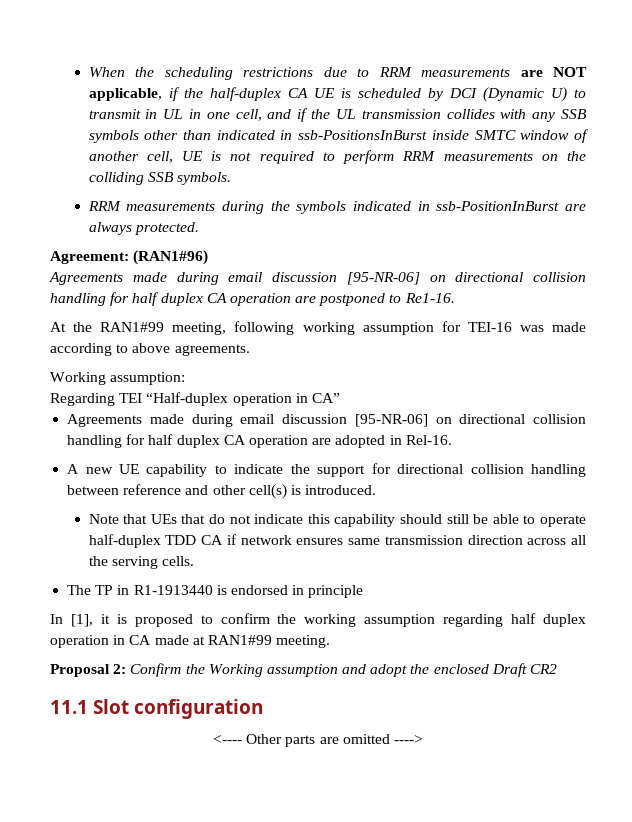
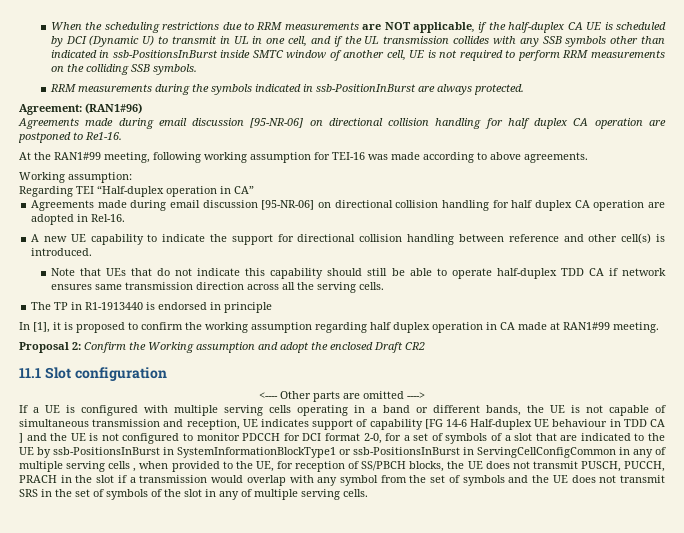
+ If a UE is configured with multiple serving cells operating in a band or different bands, the UE is not capable of simultaneous transmission and reception, UE indicates support of capability [FG 14-6 Half-duplex UE behaviour in TDD CA ] and the UE is not configured to monitor PDCCH for DCI format 2-0, for a set of symbols of a slot that are indicated to the UE by ssb-PositionsInBurst in SystemInformationBlockType1 or ssb-PositionsInBurst in ServingCellConfigCommon in any of multiple serving cells , when provided to the UE, for reception of SS/PBCH blocks, the UE does not transmit PUSCH, PUCCH, PRACH in the slot if a transmission would overlap with any symbol from the set of symbols and the UE does not transmit SRS in the set of symbols of the slot in any of multiple serving cells.

